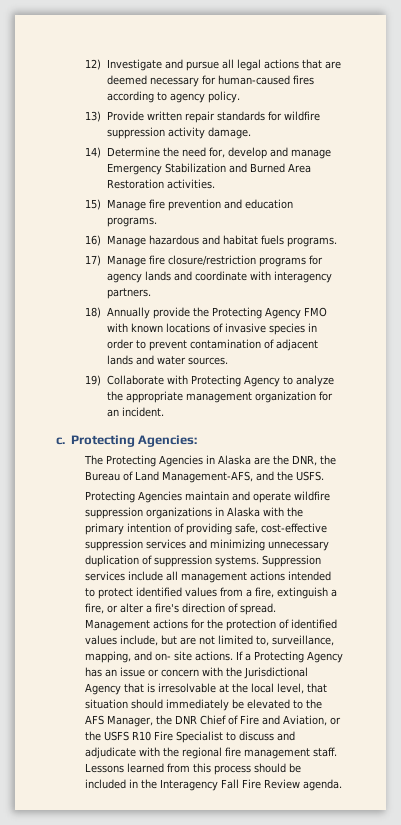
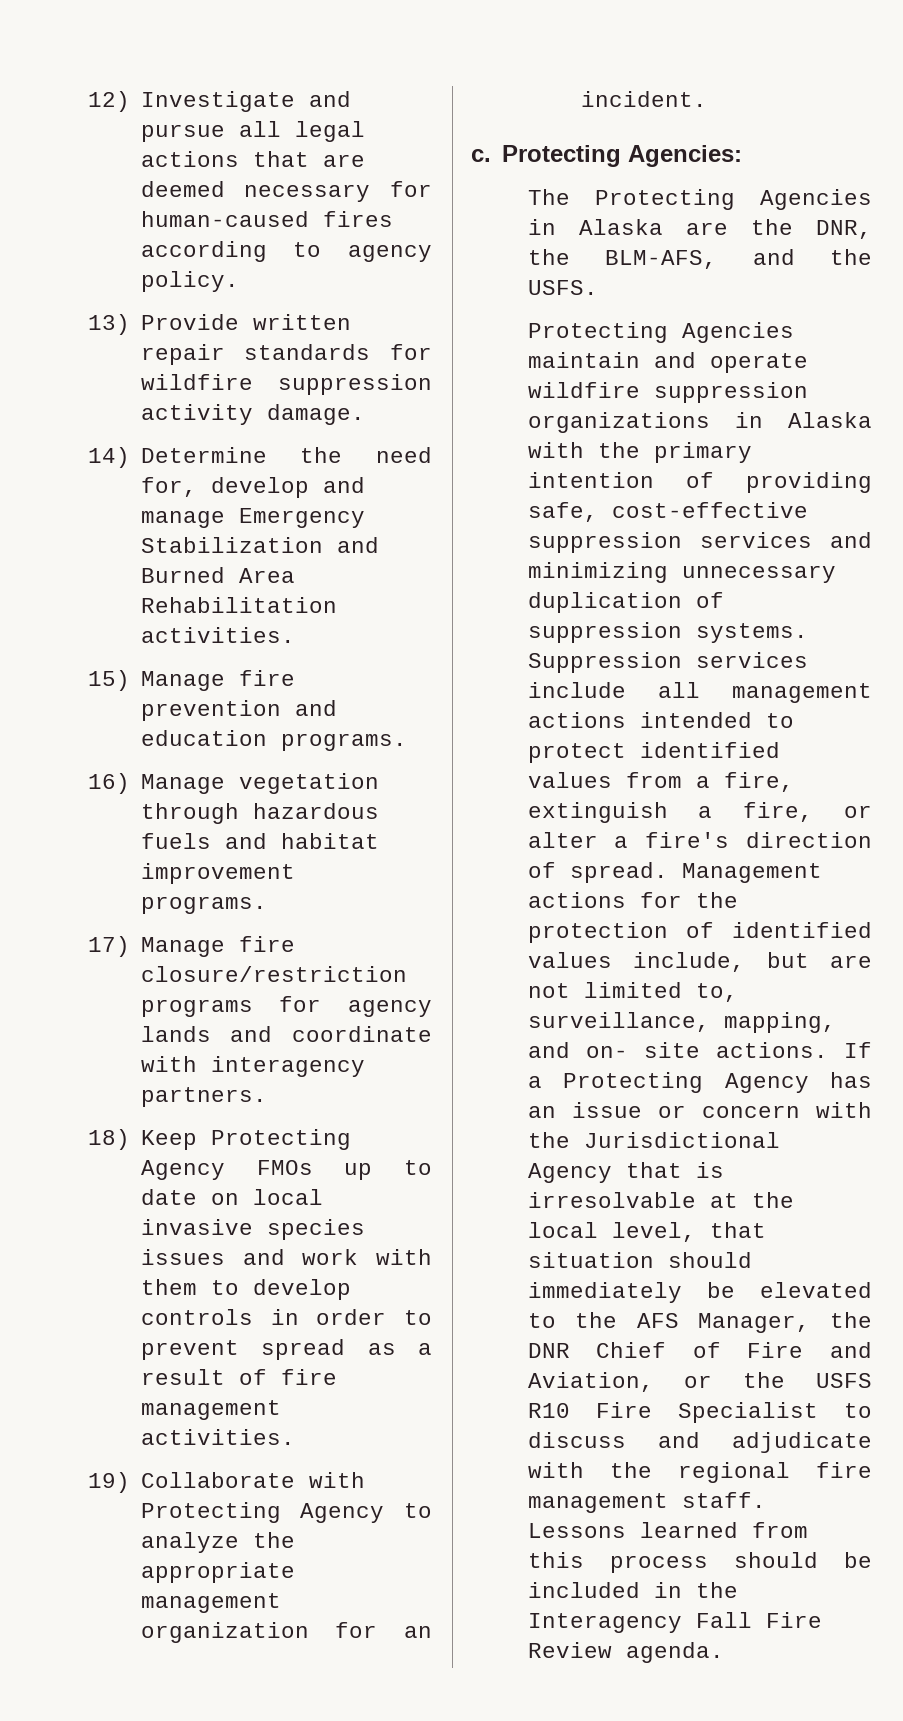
- 14) Determine the need for, develop and manage Emergency Stabilization and Burned Area Restoration activities.
+ 14) Determine the need for, develop and manage Emergency Stabilization and Burned Area Rehabilitation activities.
- 16) Manage hazardous and habitat fuels programs.
+ 16) Manage vegetation through hazardous fuels and habitat improvement programs.
- 18) Annually provide the Protecting Agency FMO with known locations of invasive species in order to prevent contamination of adjacent lands and water sources.
+ 18) Keep Protecting Agency FMOs up to date on local invasive species issues and work with them to develop controls in order to prevent spread as a result of fire management activities.
- The Protecting Agencies in Alaska are the DNR, the Bureau of Land Management-AFS, and the USFS.
+ The Protecting Agencies in Alaska are the DNR, the BLM-AFS, and the USFS.

